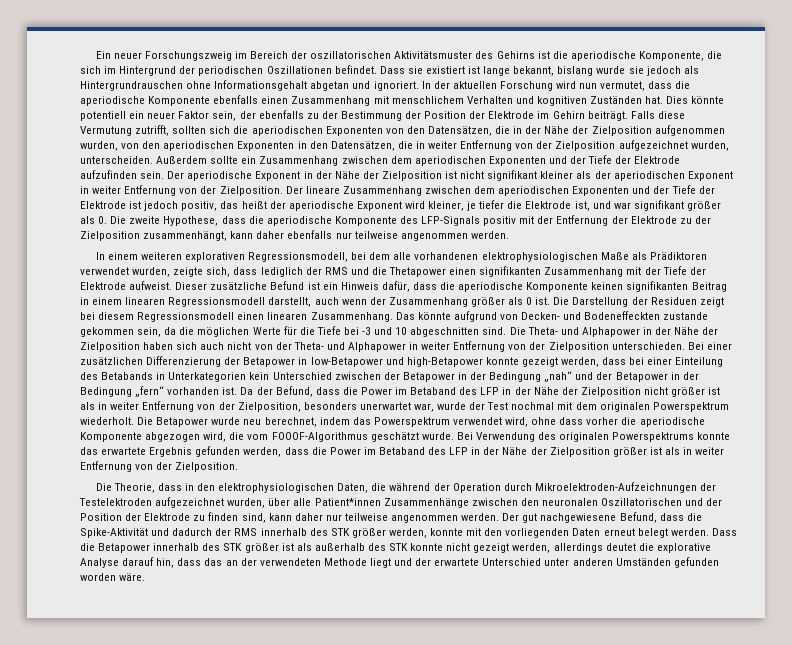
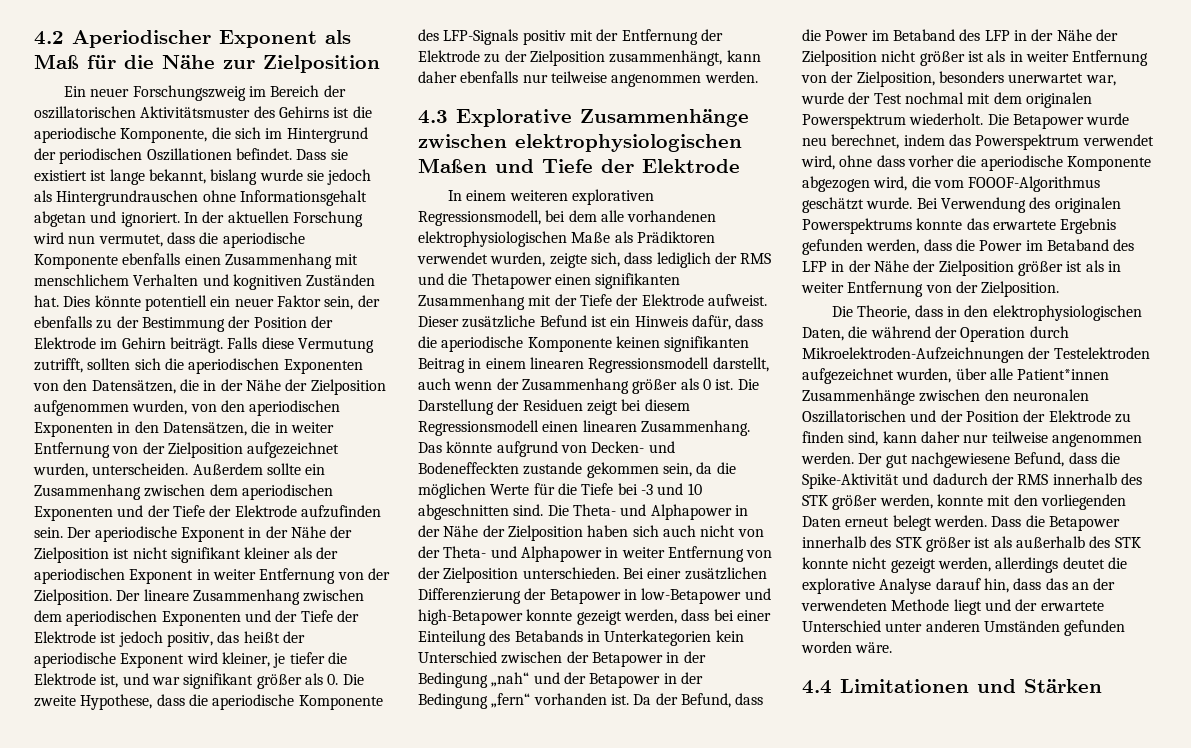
+ 4.2 Aperiodischer Exponent als Maß für die Nähe zur Zielposition
+ 4.3 Explorative Zusammenhänge zwischen elektrophysiologischen Maßen und Tiefe der Elektrode
+ 4.4 Limitationen und Stärken

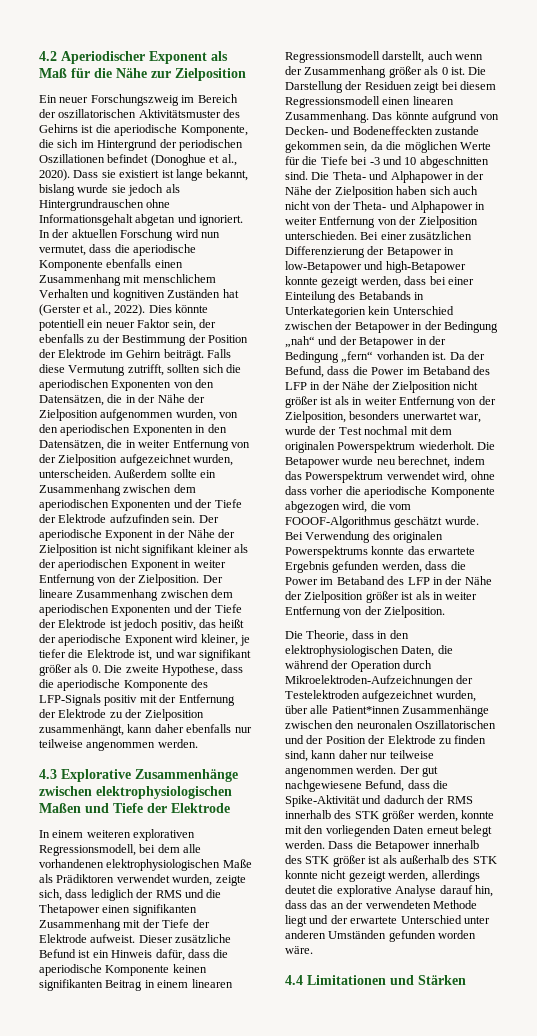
- Ein neuer Forschungszweig im Bereich der oszillatorischen Aktivitätsmuster des Gehirns ist die aperiodische Komponente, die sich im Hintergrund der periodischen Oszillationen befindet.
+ Ein neuer Forschungszweig im Bereich der oszillatorischen Aktivitätsmuster des Gehirns ist die aperiodische Komponente, die sich im Hintergrund der periodischen Oszillationen befindet (Donoghue et al., 2020).
- In der aktuellen Forschung wird nun vermutet, dass die aperiodische Komponente ebenfalls einen Zusammenhang mit menschlichem Verhalten und kognitiven Zuständen hat.
+ In der aktuellen Forschung wird nun vermutet, dass die aperiodische Komponente ebenfalls einen Zusammenhang mit menschlichem Verhalten und kognitiven Zuständen hat (Gerster et al., 2022).

